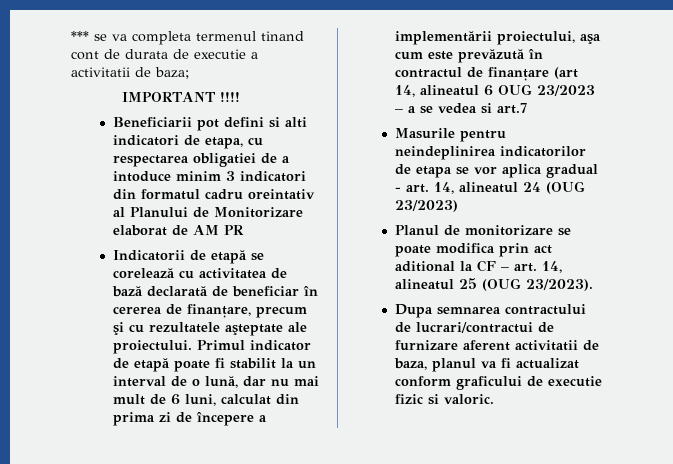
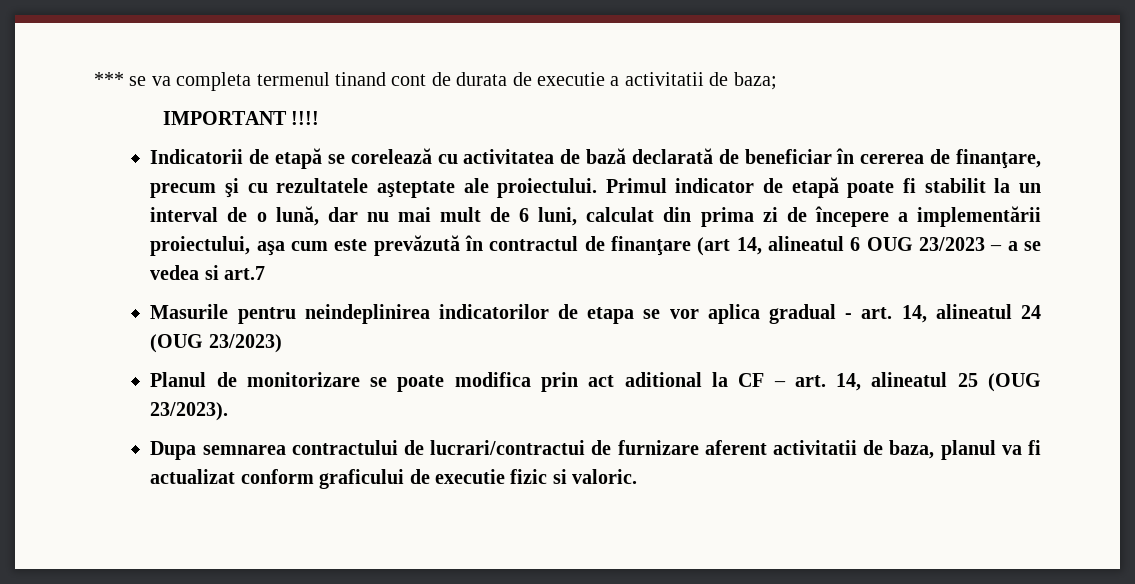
- Beneficiarii pot defini si alti indicatori de etapa, cu respectarea obligatiei de a intoduce minim 3 indicatori din formatul cadru oreintativ al Planului de Monitorizare elaborat de AM PR

